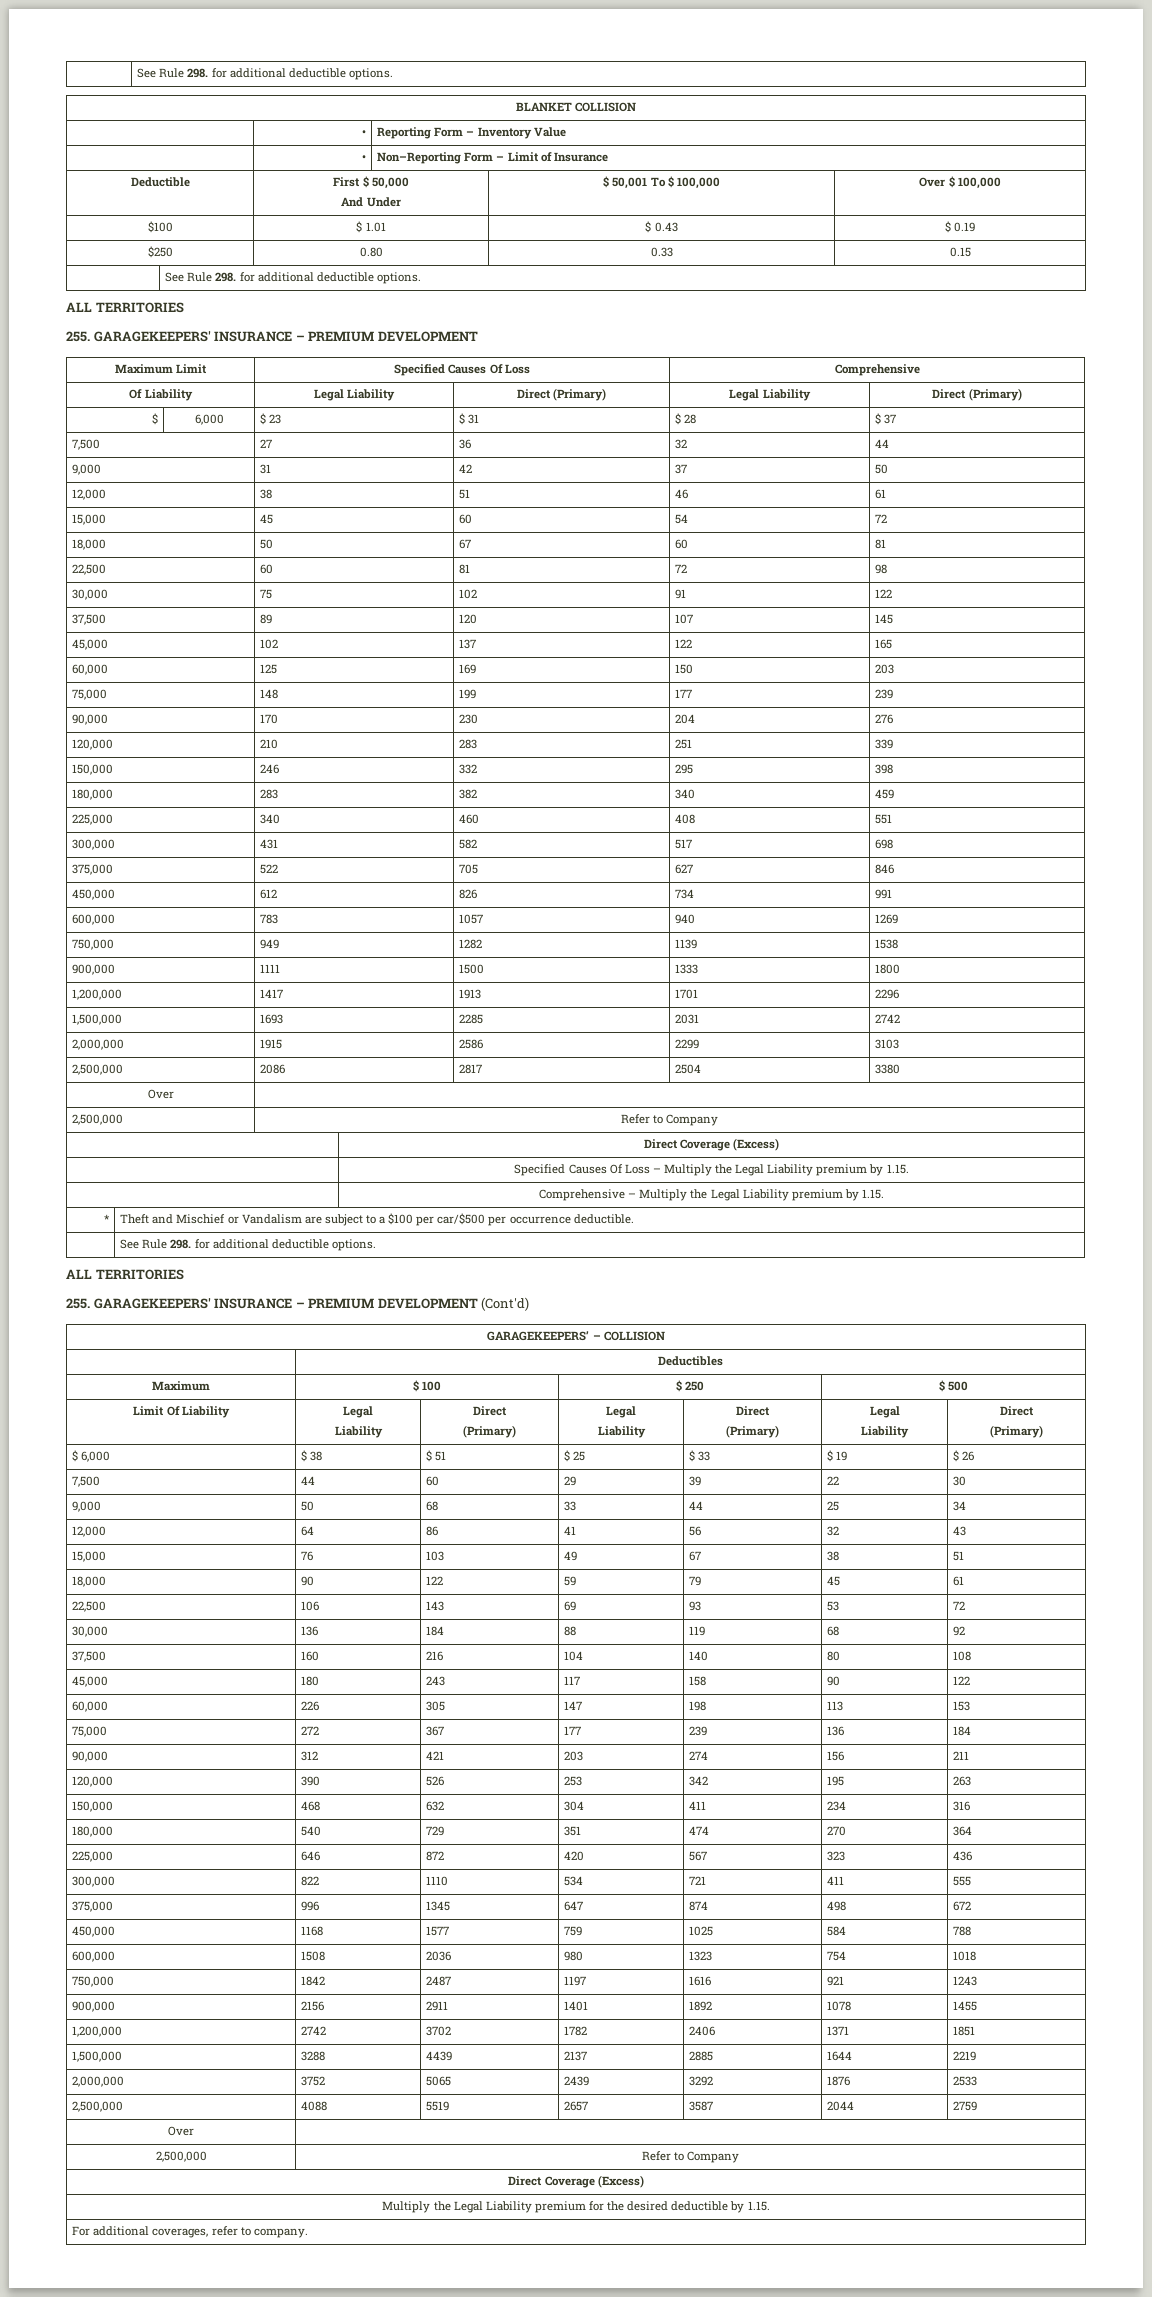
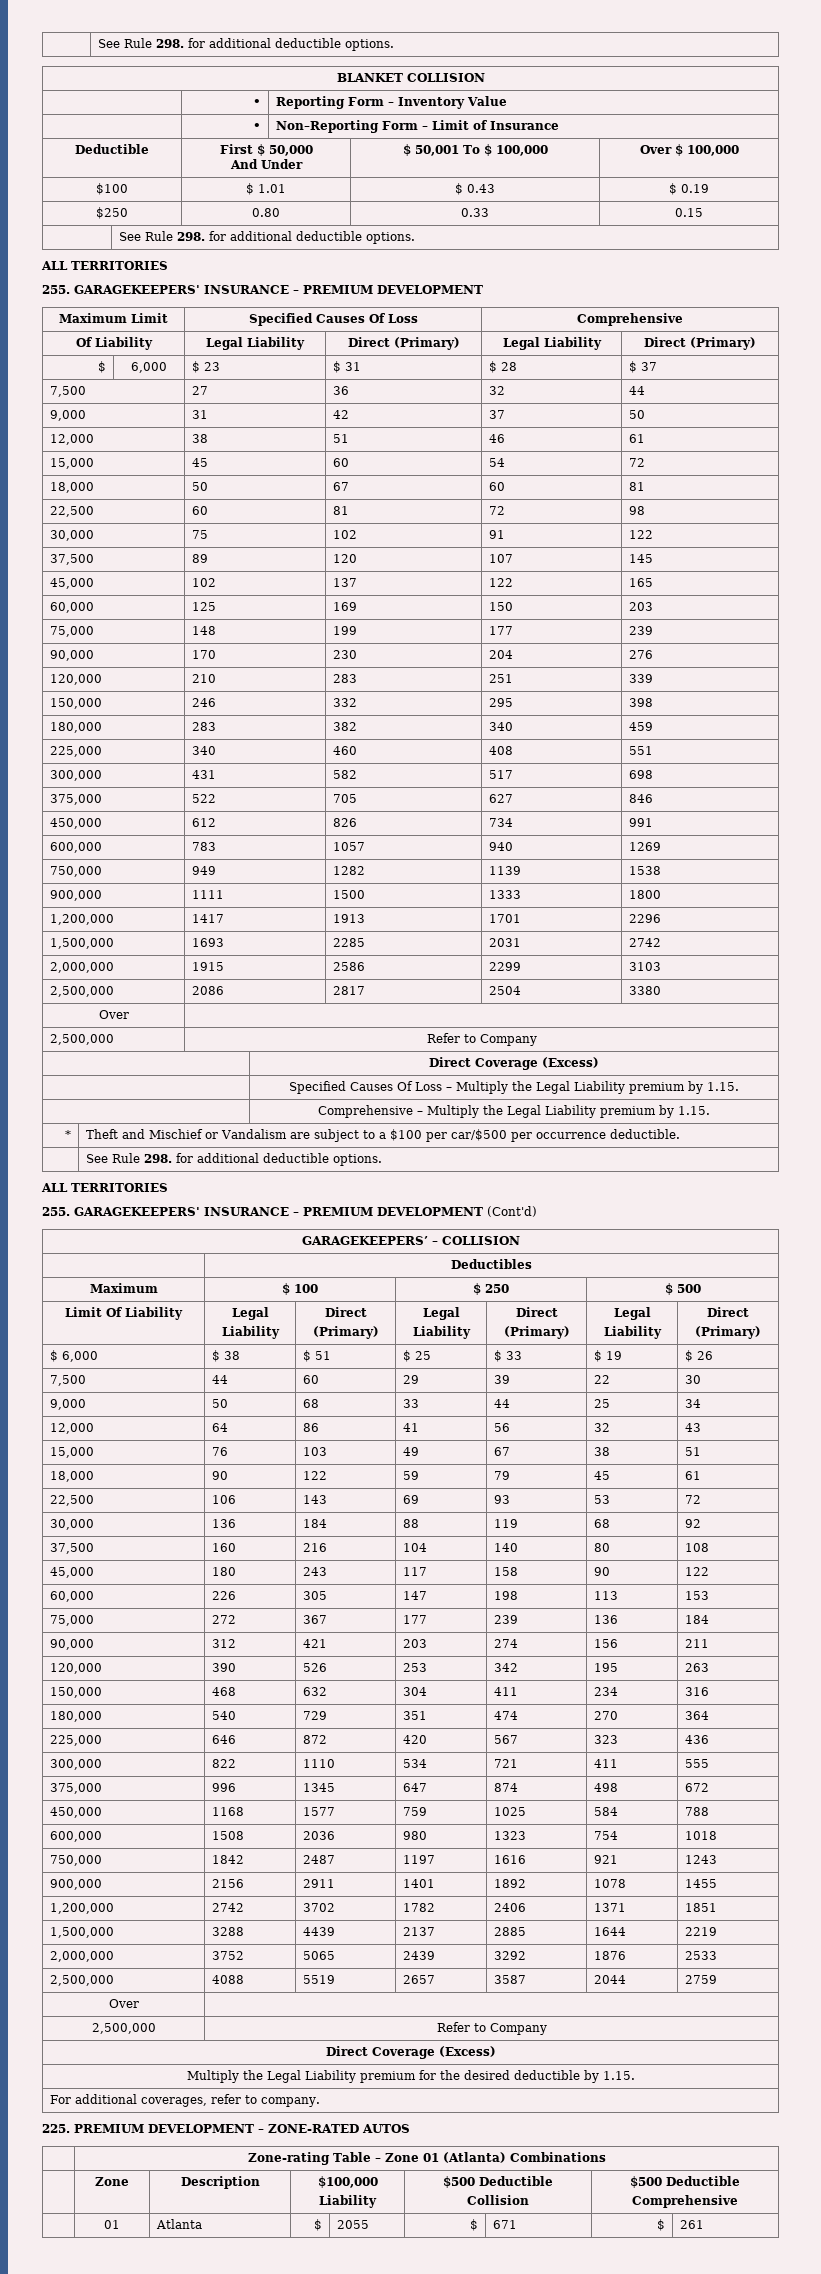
+ 225. PREMIUM DEVELOPMENT – ZONE-RATED AUTOS
+ | Zone-rating Table – Zone 01 (Atlanta) Combinations
+ | Zone | Description | $100,000
+ Liability | $500 Deductible
+ Collision | $500 Deductible
+ Comprehensive
+ | 01 | Atlanta | $ | 2055 | $ | 671 | $ | 261

